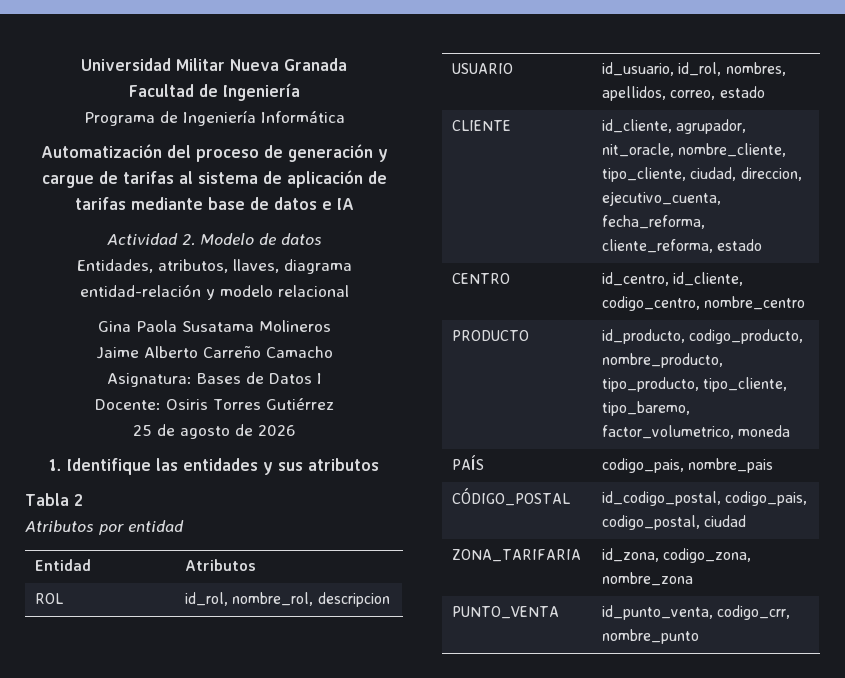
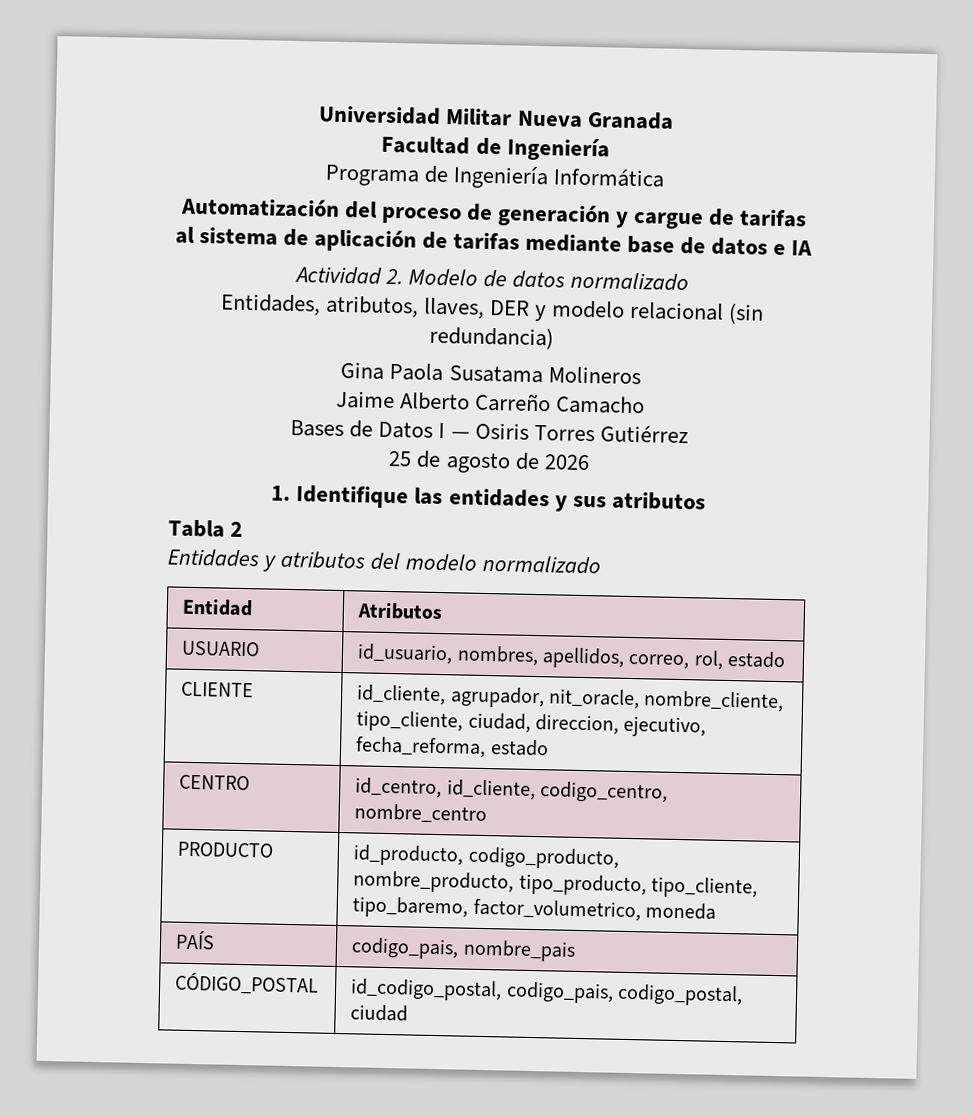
- Actividad 2. Modelo de datos
+ Actividad 2. Modelo de datos normalizado
- Entidades, atributos, llaves, diagrama entidad-relación y modelo relacional
+ Entidades, atributos, llaves, DER y modelo relacional (sin redundancia)
- Asignatura: Bases de Datos I
- Docente: Osiris Torres Gutiérrez
+ Bases de Datos I — Osiris Torres Gutiérrez
- Atributos por entidad
+ Entidades y atributos del modelo normalizado
  Entidad | Atributos
- ROL | id_rol, nombre_rol, descripcion
- USUARIO | id_usuario, id_rol, nombres, apellidos, correo, estado
+ USUARIO | id_usuario, nombres, apellidos, correo, rol, estado
- CLIENTE | id_cliente, agrupador, nit_oracle, nombre_cliente, tipo_cliente, ciudad, direccion, ejecutivo_cuenta, fecha_reforma, cliente_reforma, estado
+ CLIENTE | id_cliente, agrupador, nit_oracle, nombre_cliente, tipo_cliente, ciudad, direccion, ejecutivo, fecha_reforma, estado
- ZONA_TARIFARIA | id_zona, codigo_zona, nombre_zona
- PUNTO_VENTA | id_punto_venta, codigo_crr, nombre_punto

